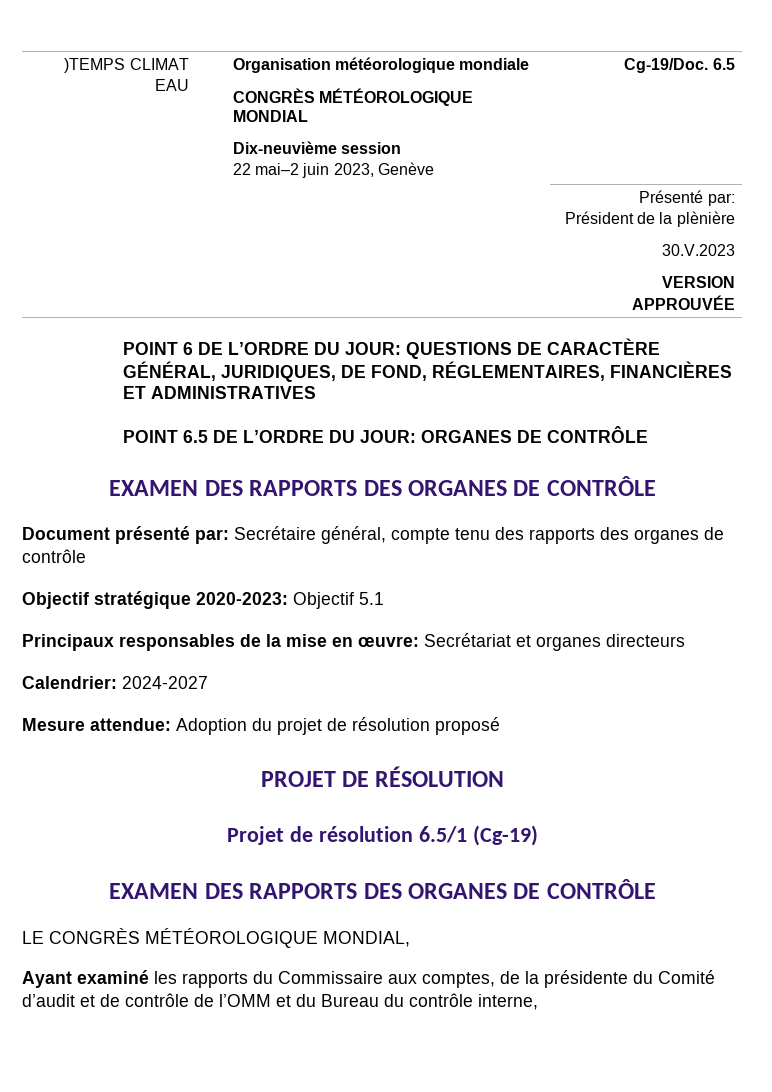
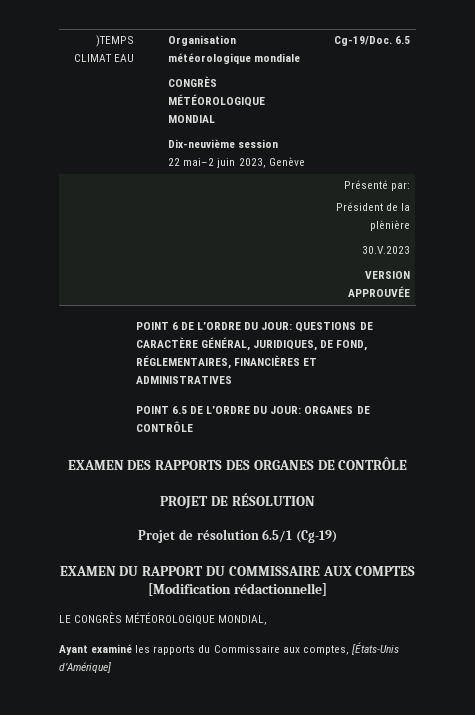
- Document présenté par: Secrétaire général, compte tenu des rapports des organes de contrôle
- Objectif stratégique 2020-2023: Objectif 5.1
- Principaux responsables de la mise en œuvre: Secrétariat et organes directeurs
- Calendrier: 2024-2027
- Mesure attendue: Adoption du projet de résolution proposé
  Projet de résolution 6.5/1 (Cg-19)
- EXAMEN DES RAPPORTS DES ORGANES DE CONTRÔLE
+ EXAMEN DU RAPPORT DU COMMISSAIRE AUX COMPTES [Modification rédactionnelle]
- Ayant examiné les rapports du Commissaire aux comptes, de la présidente du Comité d’audit et de contrôle de l’OMM et du Bureau du contrôle interne,
+ Ayant examiné les rapports du Commissaire aux comptes, [États-Unis d’Amérique]

